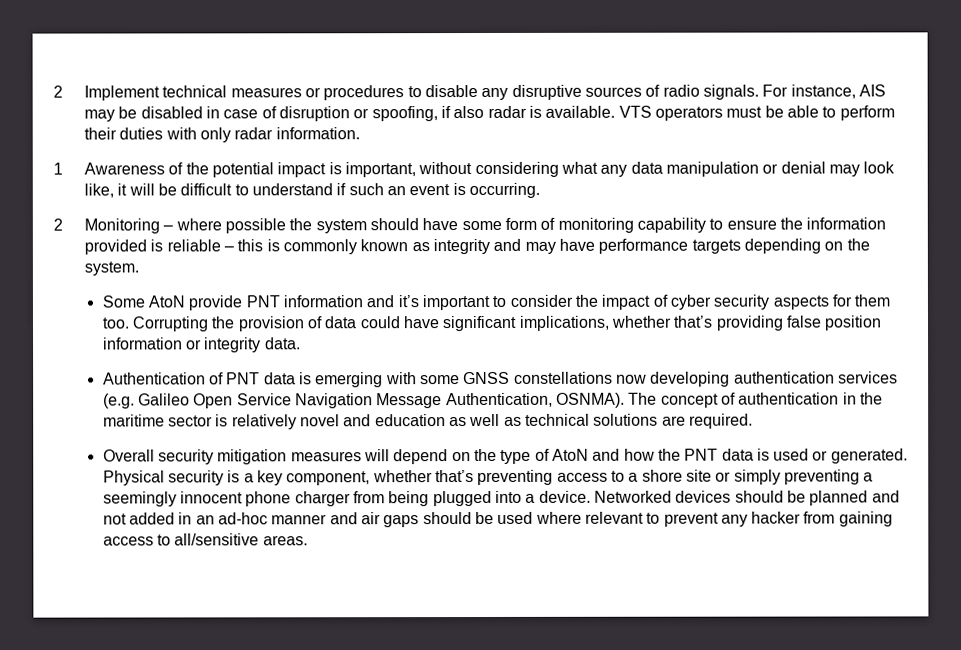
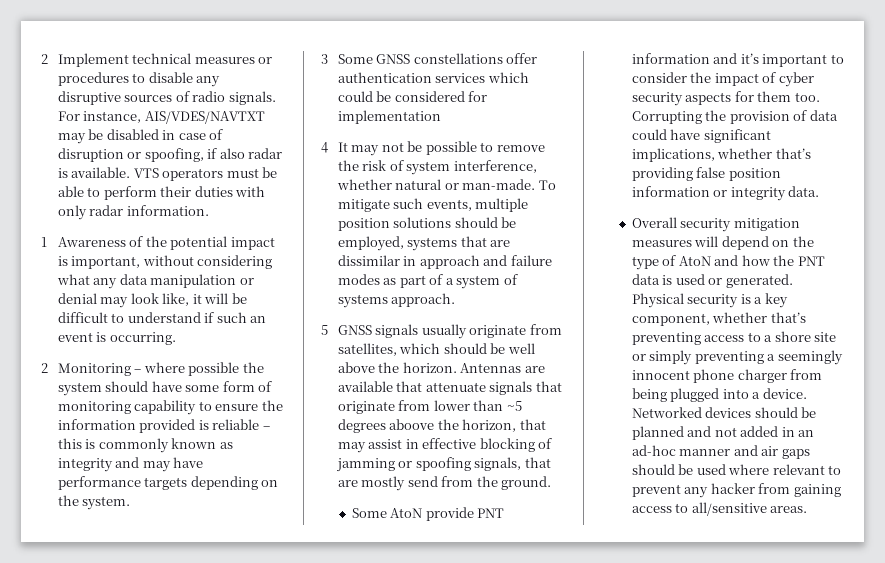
- For instance, AIS may be disabled in case of disruption or spoofing, if also radar is available.
+ For instance, AIS/VDES/NAVTXT may be disabled in case of disruption or spoofing, if also radar is available.
+ 3 Some GNSS constellations offer authentication services which could be considered for implementation
+ 4 It may not be possible to remove the risk of system interference, whether natural or man-made. To mitigate such events, multiple position solutions should be employed, systems that are dissimilar in approach and failure modes as part of a system of systems approach.
+ 5 GNSS signals usually originate from satellites, which should be well above the horizon. Antennas are available that attenuate signals that originate from lower than ~5 degrees aboove the horizon, that may assist in effective blocking of jamming or spoofing signals, that are mostly send from the ground.
- Authentication of PNT data is emerging with some GNSS constellations now developing authentication services (e.g. Galileo Open Service Navigation Message Authentication, OSNMA). The concept of authentication in the maritime sector is relatively novel and education as well as technical solutions are required.

